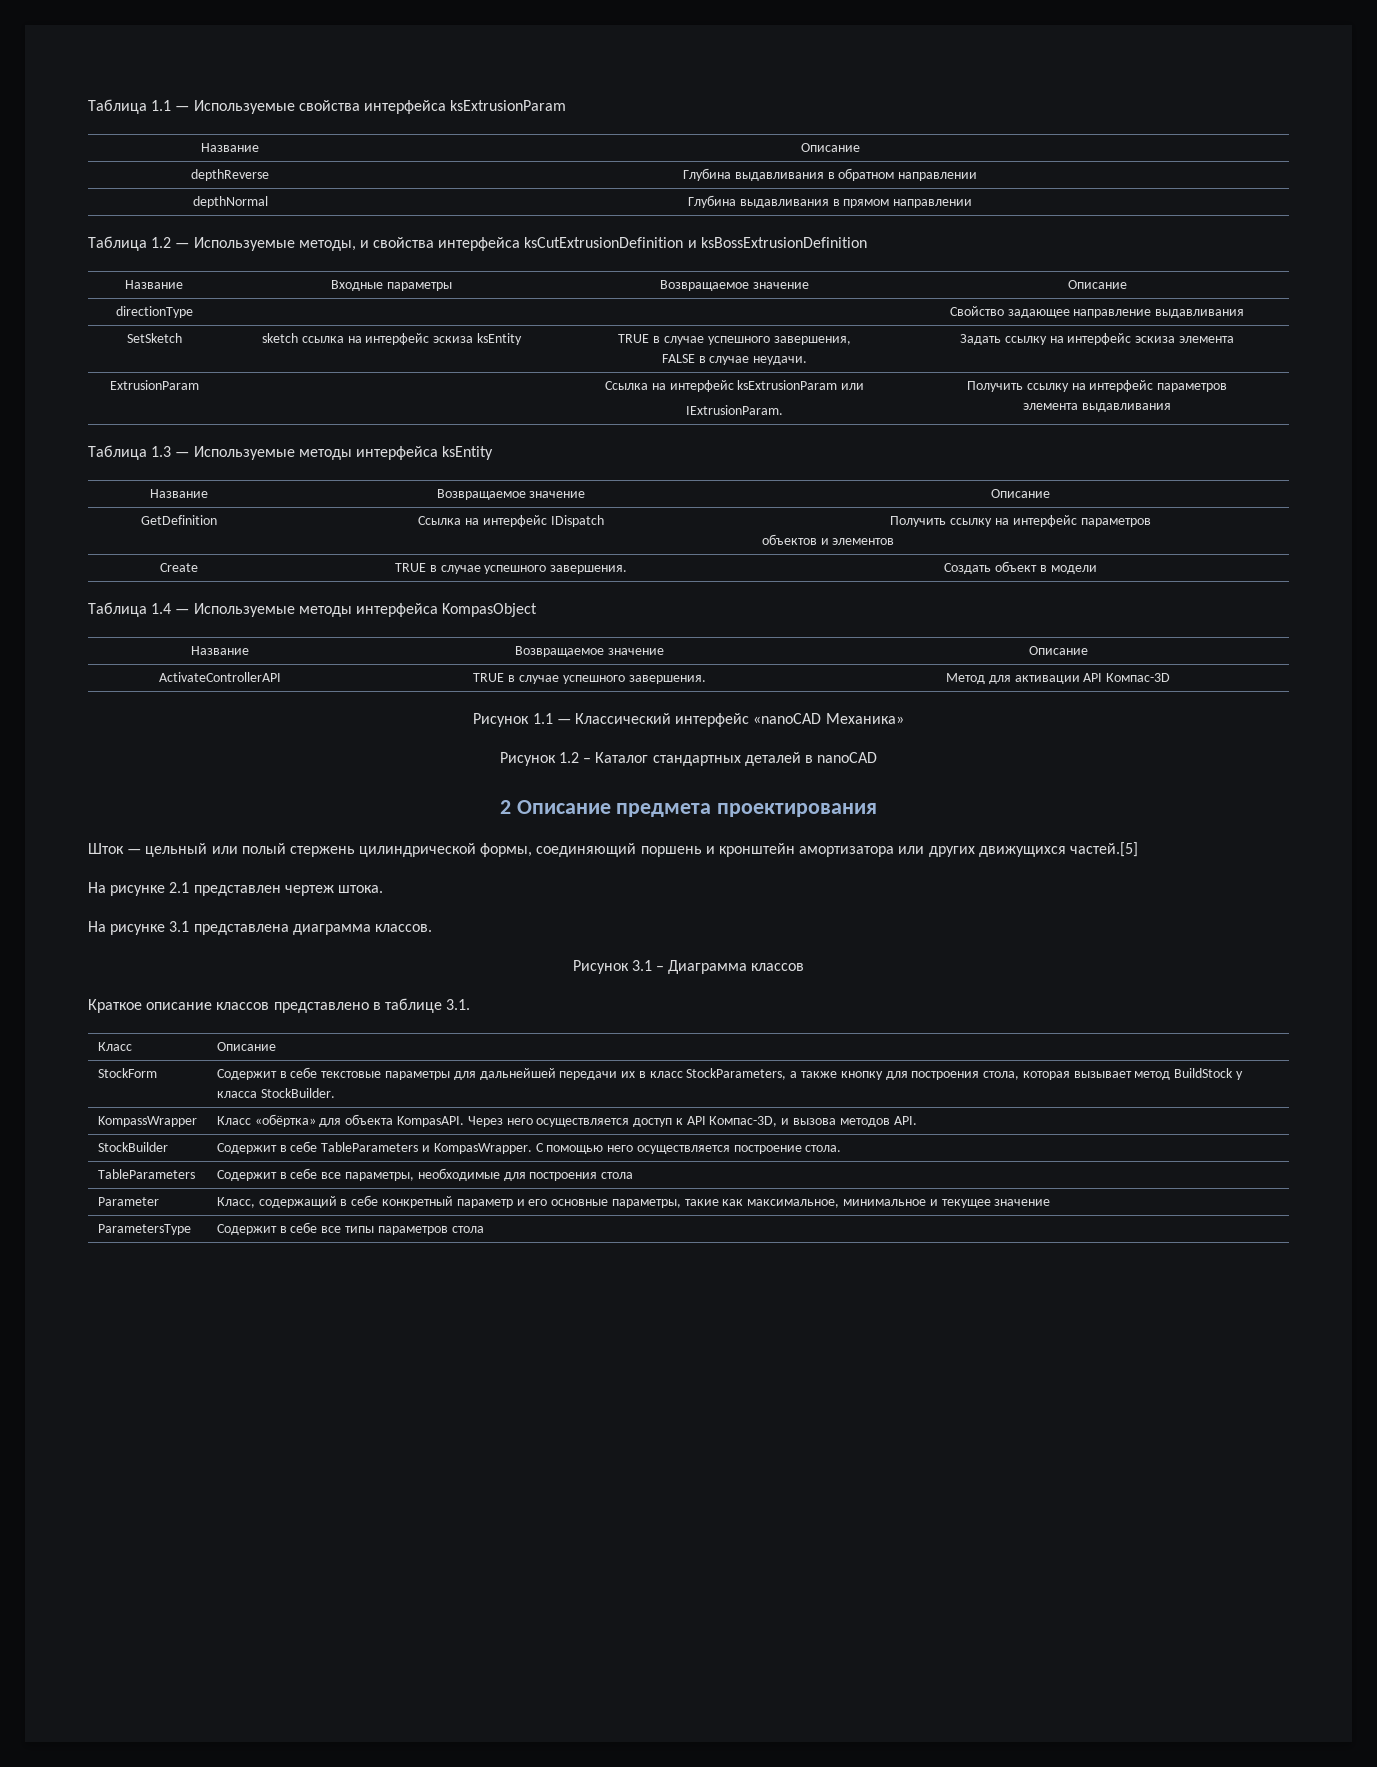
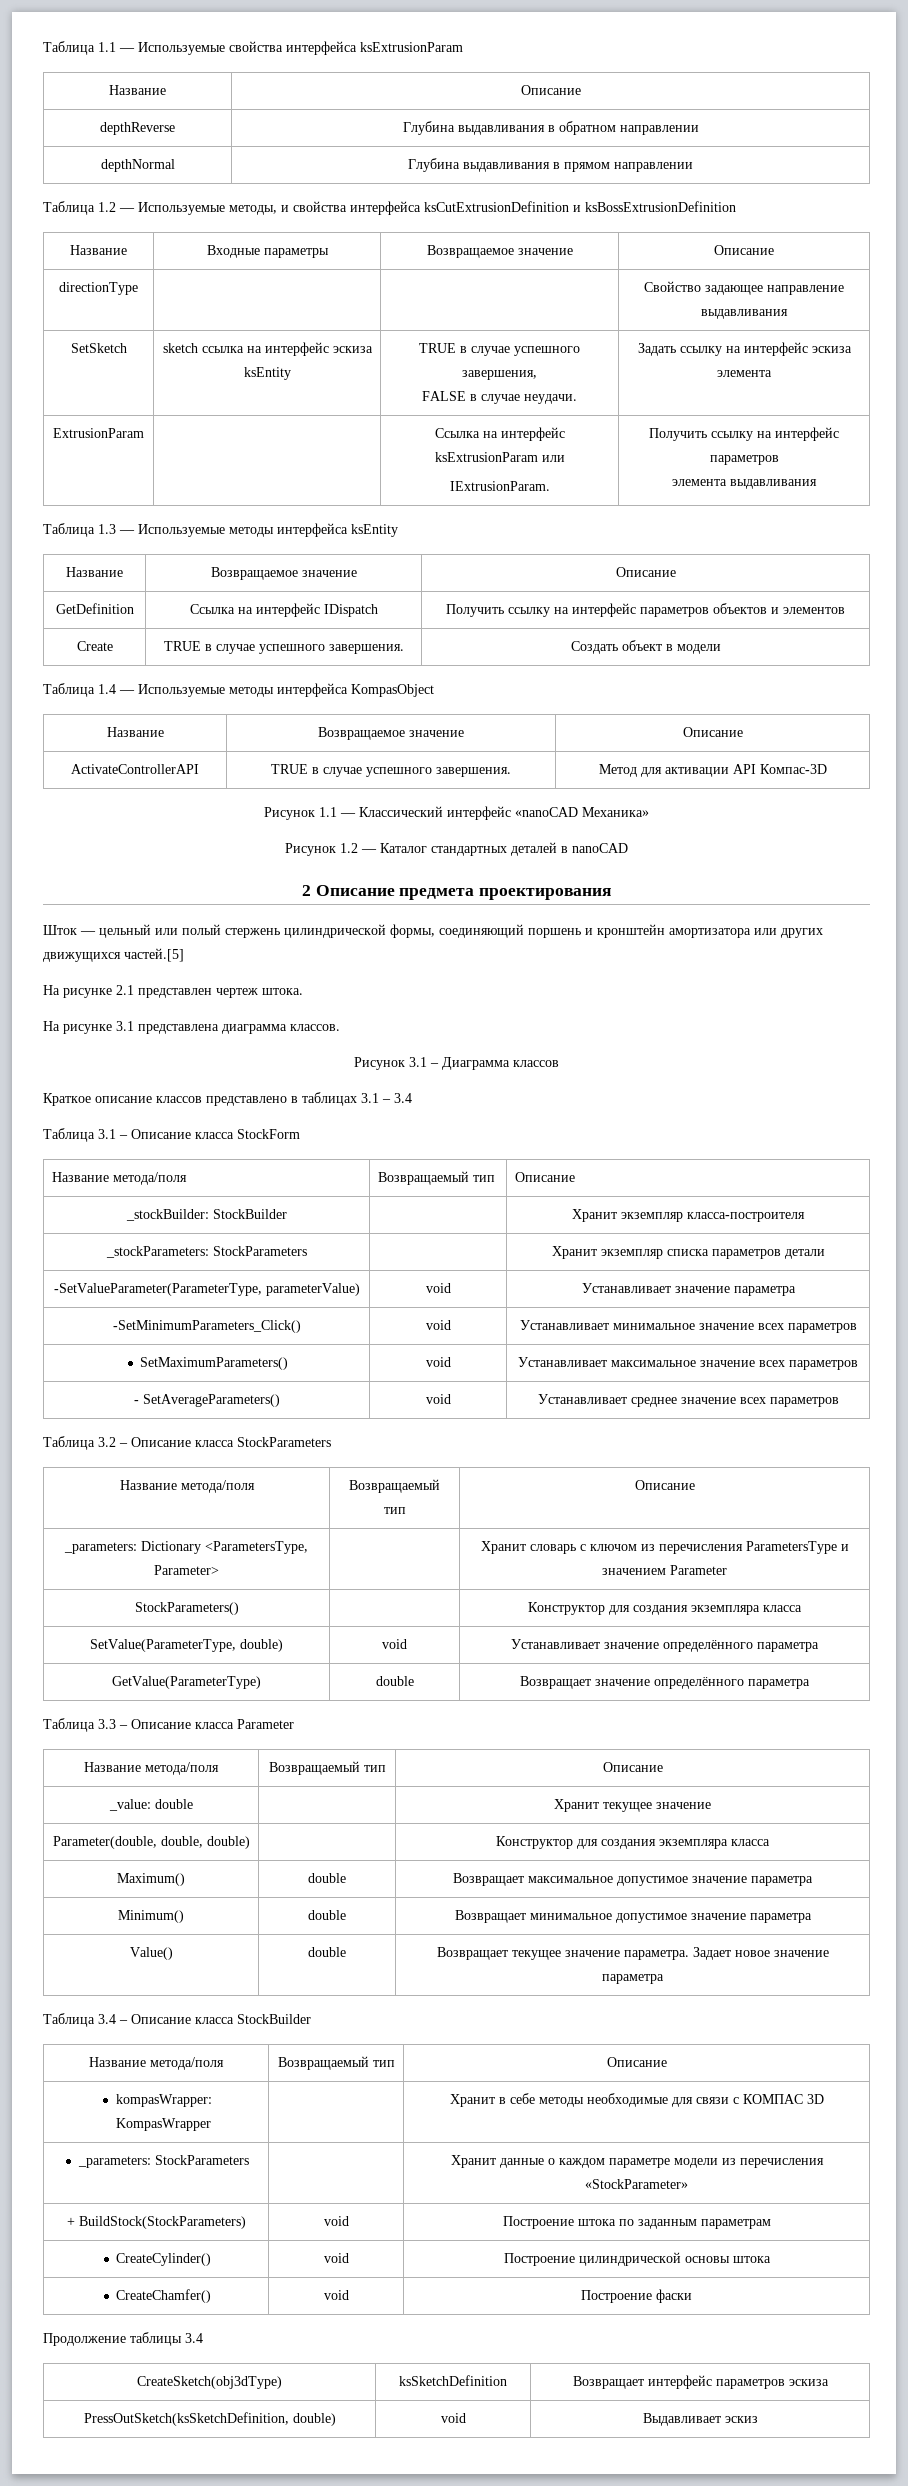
- GetDefinition | Ссылка на интерфейс IDispatch | Получить ссылку на интерфейс параметров
- объектов и элементов
+ GetDefinition | Ссылка на интерфейс IDispatch | Получить ссылку на интерфейс параметров объектов и элементов
- Рисунок 1.2 – Каталог стандартных деталей в nanoCAD
+ Рисунок 1.2 — Каталог стандартных деталей в nanoCAD
- Краткое описание классов представлено в таблице 3.1.
- Класс | Описание
- StockForm | Содержит в себе текстовые параметры для дальнейшей передачи их в класс StockParameters, а также кнопку для построения стола, которая вызывает метод BuildStock у класса StockBuilder.
- KompassWrapper | Класс «обёртка» для объекта KompasAPI. Через него осуществляется доступ к API Компас-3D, и вызова методов API.
- StockBuilder | Содержит в себе TableParameters и KompasWrapper. С помощью него осуществляется построение стола.
- TableParameters | Содержит в себе все параметры, необходимые для построения стола
- Parameter | Класс, содержащий в себе конкретный параметр и его основные параметры, такие как максимальное, минимальное и текущее значение
- ParametersType | Содержит в себе все типы параметров стола
+ Краткое описание классов представлено в таблицах 3.1 – 3.4
+ Таблица 3.1 – Описание класса StockForm
+ Название метода/поля | Возвращаемый тип | Описание
+ _stockBuilder: StockBuilder | | Хранит экземпляр класса-построителя
+ _stockParameters: StockParameters | | Хранит экземпляр списка параметров детали
+ -SetValueParameter(ParameterType, parameterValue) | void | Устанавливает значение параметра
+ -SetMinimumParameters_Click() | void | Устанавливает минимальное значение всех параметров
+ SetMaximumParameters() | void | Устанавливает максимальное значение всех параметров
+ - SetAverageParameters() | void | Устанавливает среднее значение всех параметров
+ Таблица 3.2 – Описание класса StockParameters
+ Название метода/поля | Возвращаемый тип | Описание
+ _parameters: Dictionary <ParametersType, Parameter> | | Хранит словарь с ключом из перечисления ParametersType и значением Parameter
+ StockParameters() | | Конструктор для создания экземпляра класса
+ SetValue(ParameterType, double) | void | Устанавливает значение определённого параметра
+ GetValue(ParameterType) | double | Возвращает значение определённого параметра
+ Таблица 3.3 – Описание класса Parameter
+ Название метода/поля | Возвращаемый тип | Описание
+ _value: double | | Хранит текущее значение
+ Parameter(double, double, double) | | Конструктор для создания экземпляра класса
+ Maximum() | double | Возвращает максимальное допустимое значение параметра
+ Minimum() | double | Возвращает минимальное допустимое значение параметра
+ Value() | double | Возвращает текущее значение параметра. Задает новое значение параметра
+ Таблица 3.4 – Описание класса StockBuilder
+ Название метода/поля | Возвращаемый тип | Описание
+ kompasWrapper: KompasWrapper | | Хранит в себе методы необходимые для связи с КОМПАС 3D
+ _parameters: StockParameters | | Хранит данные о каждом параметре модели из перечисления «StockParameter»
+ + BuildStock(StockParameters) | void | Построение штока по заданным параметрам
+ CreateCylinder() | void | Построение цилиндрической основы штока
+ CreateChamfer() | void | Построение фаски
+ Продолжение таблицы 3.4
+ CreateSketch(obj3dType) | ksSketchDefinition | Возвращает интерфейс параметров эскиза
+ PressOutSketch(ksSketchDefinition, double) | void | Выдавливает эскиз

